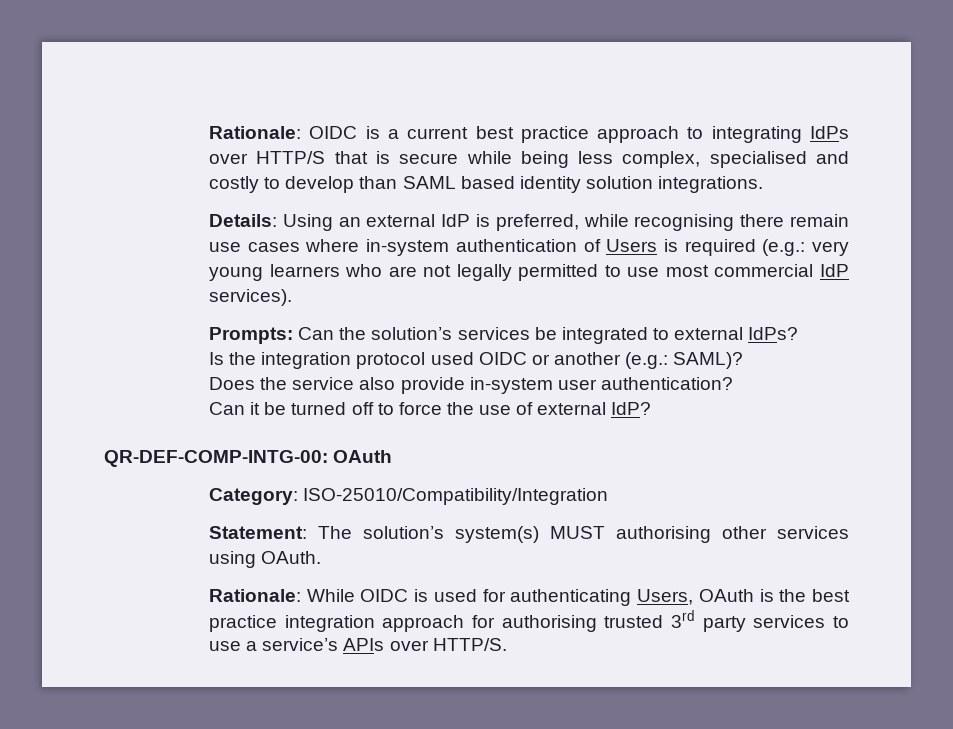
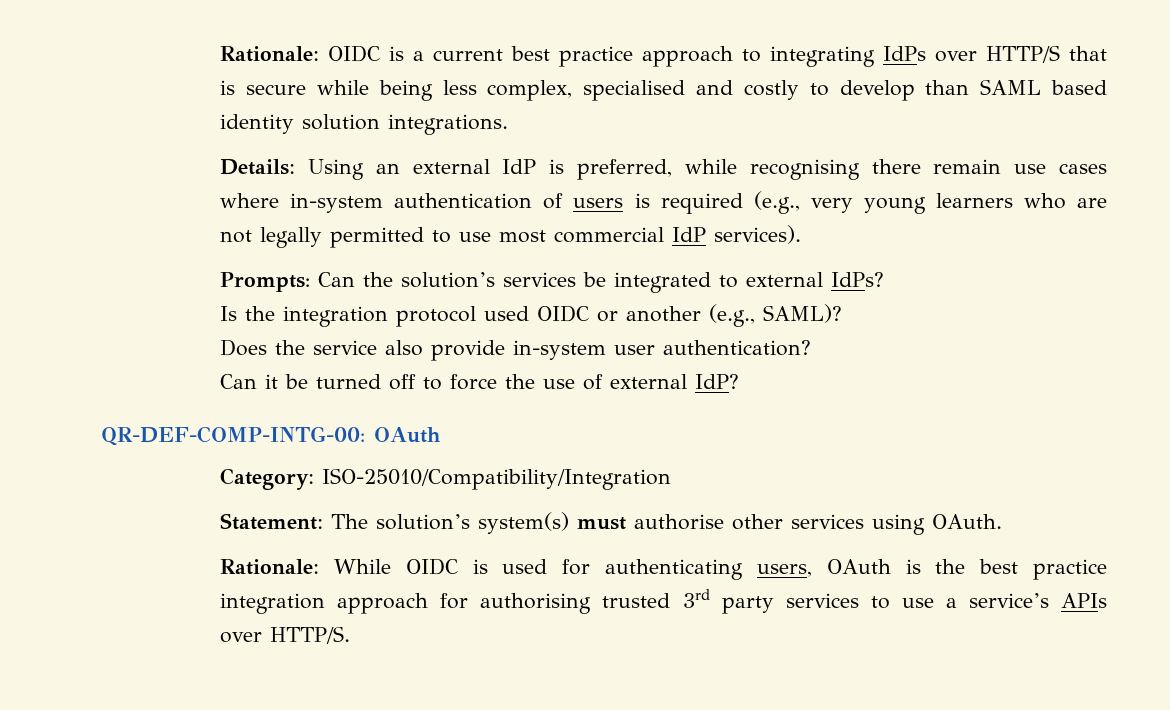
- Details: Using an external IdP is preferred, while recognising there remain use cases where in-system authentication of Users is required (e.g.: very young learners who are not legally permitted to use most commercial IdP services).
+ Details: Using an external IdP is preferred, while recognising there remain use cases where in-system authentication of users is required (e.g., very young learners who are not legally permitted to use most commercial IdP services).
- Is the integration protocol used OIDC or another (e.g.: SAML)?
+ Is the integration protocol used OIDC or another (e.g., SAML)?
- Statement: The solution’s system(s) MUST authorising other services using OAuth.
+ Statement: The solution’s system(s) must authorise other services using OAuth.
- Rationale: While OIDC is used for authenticating Users, OAuth is the best practice integration approach for authorising trusted 3rd party services to use a service’s APIs over HTTP/S.
+ Rationale: While OIDC is used for authenticating users, OAuth is the best practice integration approach for authorising trusted 3rd party services to use a service’s APIs over HTTP/S.

